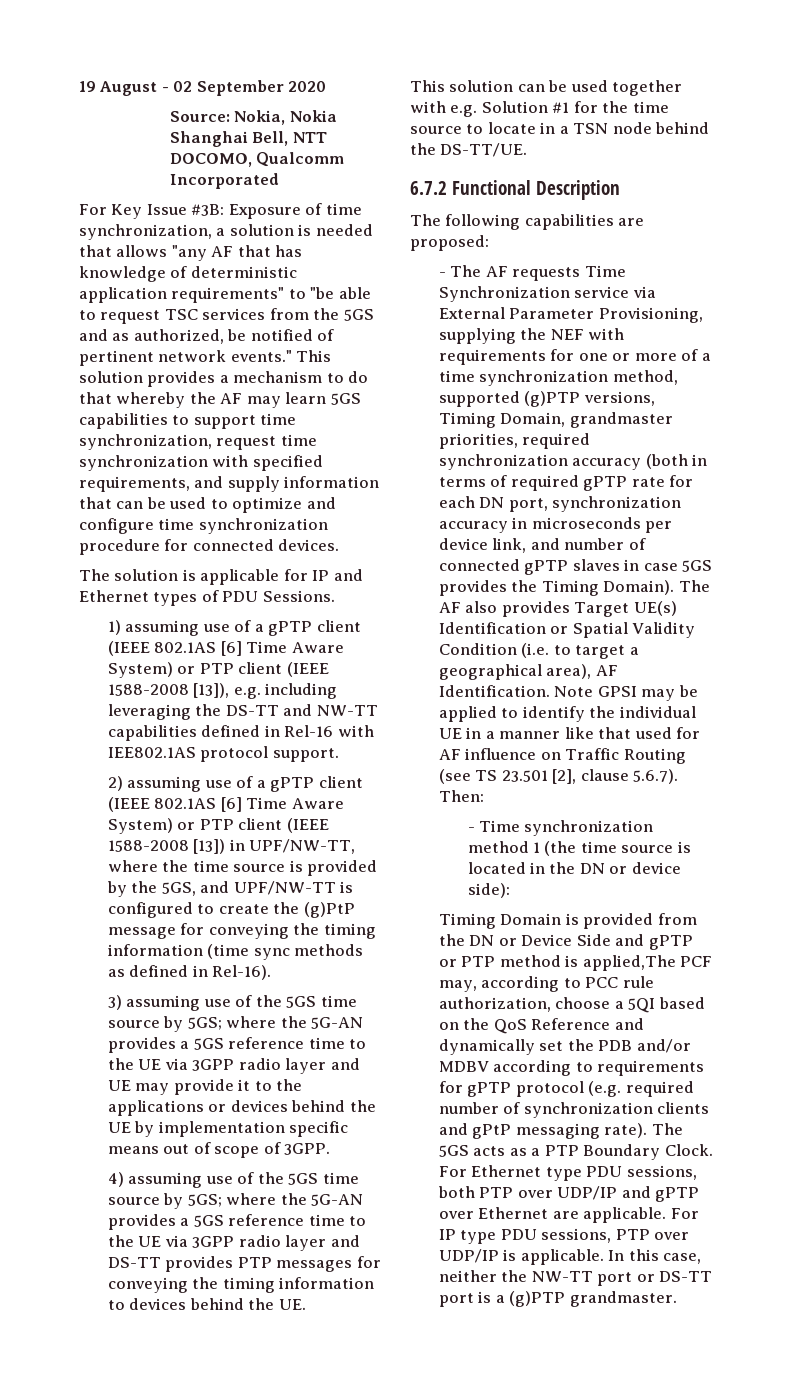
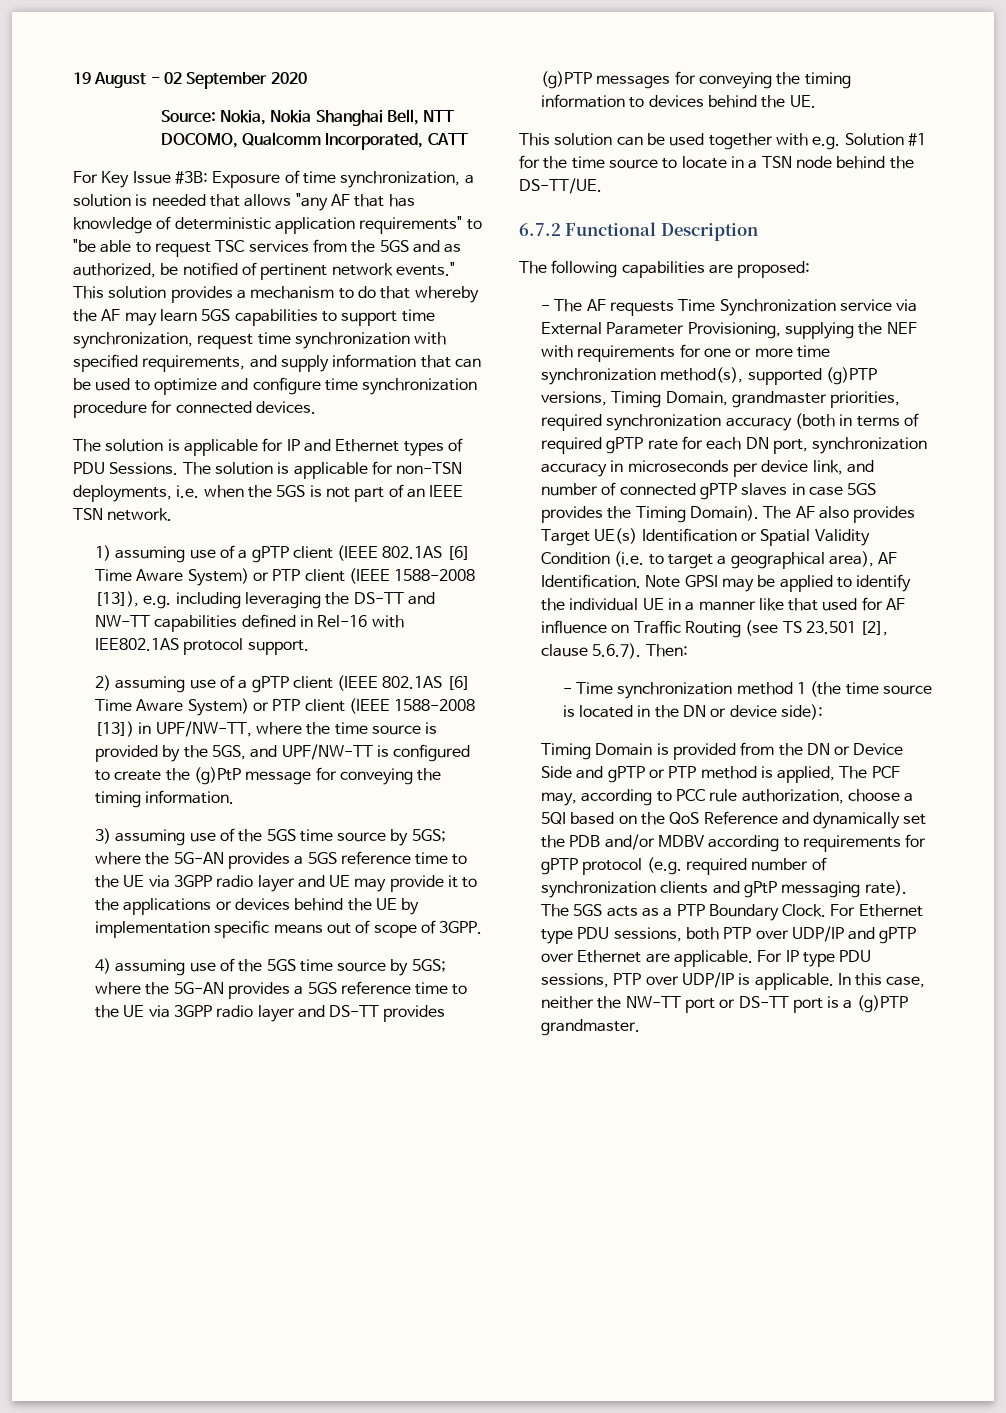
- Source: Nokia, Nokia Shanghai Bell, NTT DOCOMO, Qualcomm Incorporated
+ Source: Nokia, Nokia Shanghai Bell, NTT DOCOMO, Qualcomm Incorporated, CATT
+ The solution is applicable for non-TSN deployments, i.e. when the 5GS is not part of an IEEE TSN network.
- 2) assuming use of a gPTP client (IEEE 802.1AS [6] Time Aware System) or PTP client (IEEE 1588-2008 [13]) in UPF/NW-TT, where the time source is provided by the 5GS, and UPF/NW-TT is configured to create the (g)PtP message for conveying the timing information (time sync methods as defined in Rel-16).
+ 2) assuming use of a gPTP client (IEEE 802.1AS [6] Time Aware System) or PTP client (IEEE 1588-2008 [13]) in UPF/NW-TT, where the time source is provided by the 5GS, and UPF/NW-TT is configured to create the (g)PtP message for conveying the timing information.
- 4) assuming use of the 5GS time source by 5GS; where the 5G-AN provides a 5GS reference time to the UE via 3GPP radio layer and DS-TT provides PTP messages for conveying the timing information to devices behind the UE.
+ 4) assuming use of the 5GS time source by 5GS; where the 5G-AN provides a 5GS reference time to the UE via 3GPP radio layer and DS-TT provides (g)PTP messages for conveying the timing information to devices behind the UE.
- - The AF requests Time Synchronization service via External Parameter Provisioning, supplying the NEF with requirements for one or more of a time synchronization method, supported (g)PTP versions, Timing Domain, grandmaster priorities, required synchronization accuracy (both in terms of required gPTP rate for each DN port, synchronization accuracy in microseconds per device link, and number of connected gPTP slaves in case 5GS provides the Timing Domain).
+ - The AF requests Time Synchronization service via External Parameter Provisioning, supplying the NEF with requirements for one or more time synchronization method(s), supported (g)PTP versions, Timing Domain, grandmaster priorities, required synchronization accuracy (both in terms of required gPTP rate for each DN port, synchronization accuracy in microseconds per device link, and number of connected gPTP slaves in case 5GS provides the Timing Domain).
- Timing Domain is provided from the DN or Device Side and gPTP or PTP method is applied,The PCF may, according to PCC rule authorization, choose a 5QI based on the QoS Reference and dynamically set the PDB and/or MDBV according to requirements for gPTP protocol (e.g. required number of synchronization clients and gPtP messaging rate).
+ Timing Domain is provided from the DN or Device Side and gPTP or PTP method is applied, The PCF may, according to PCC rule authorization, choose a 5QI based on the QoS Reference and dynamically set the PDB and/or MDBV according to requirements for gPTP protocol (e.g. required number of synchronization clients and gPtP messaging rate).

